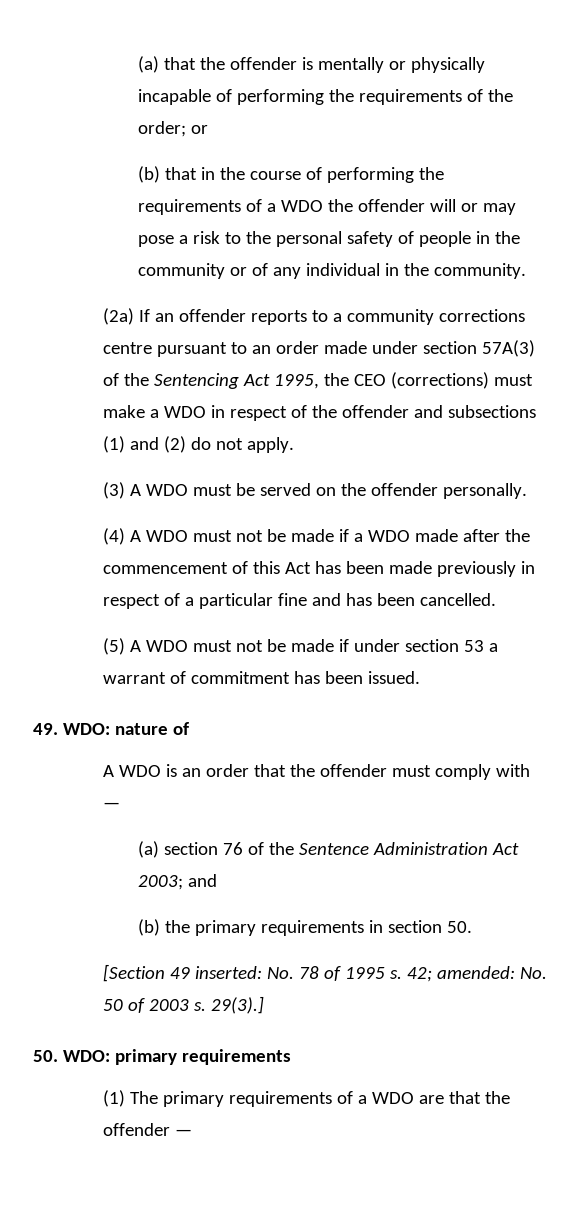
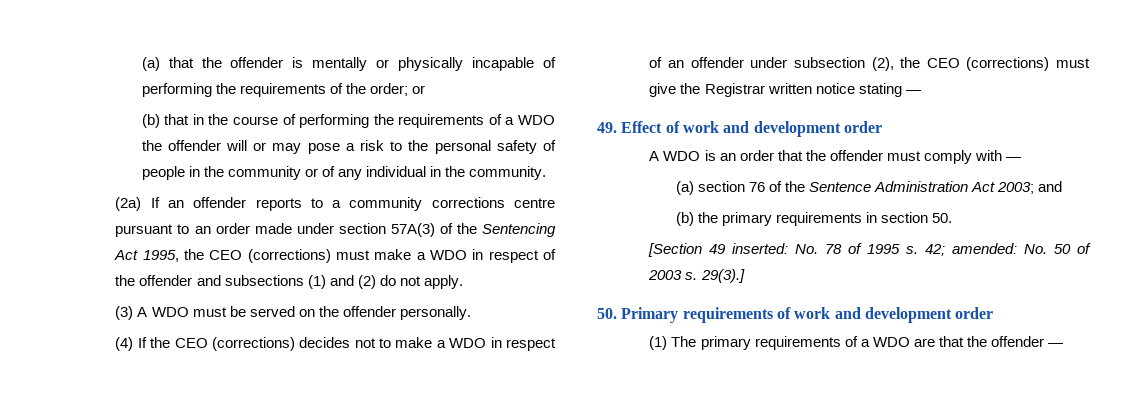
- (4) A WDO must not be made if a WDO made after the commencement of this Act has been made previously in respect of a particular fine and has been cancelled.
- (5) A WDO must not be made if under section 53 a warrant of commitment has been issued.
+ (4) If the CEO (corrections) decides not to make a WDO in respect of an offender under subsection (2), the CEO (corrections) must give the Registrar written notice stating —
- 49. WDO: nature of
+ 49. Effect of work and development order
- 50. WDO: primary requirements
+ 50. Primary requirements of work and development order

